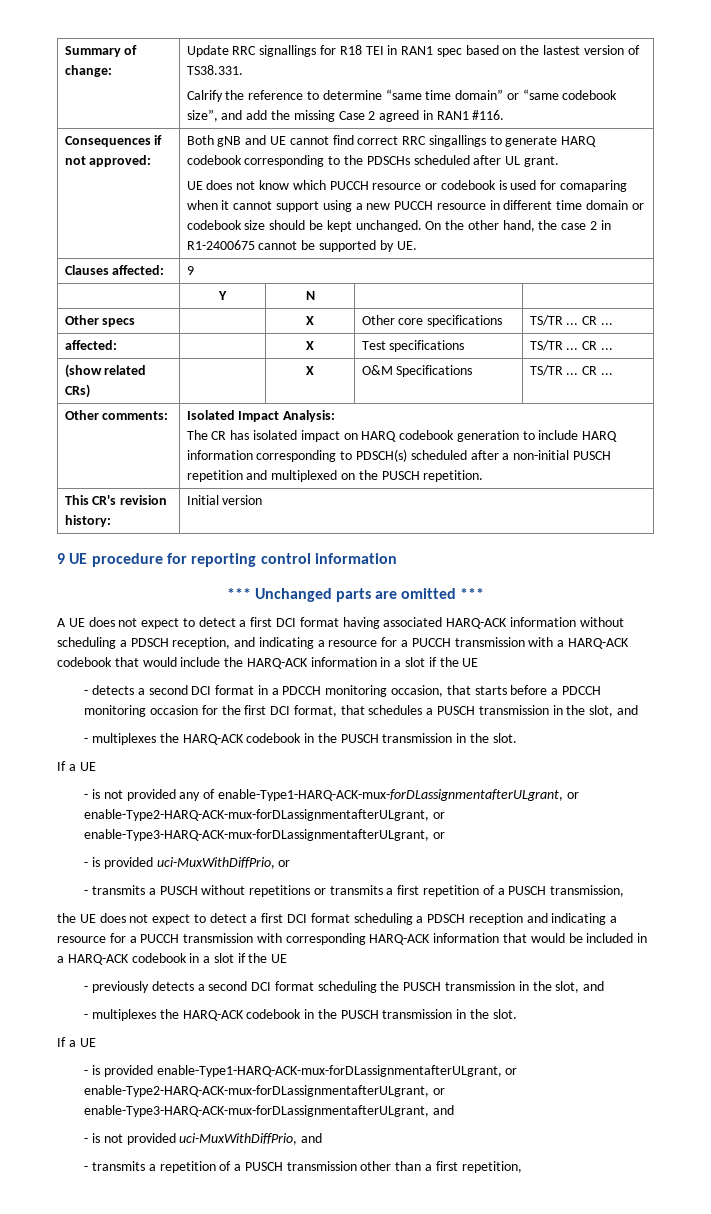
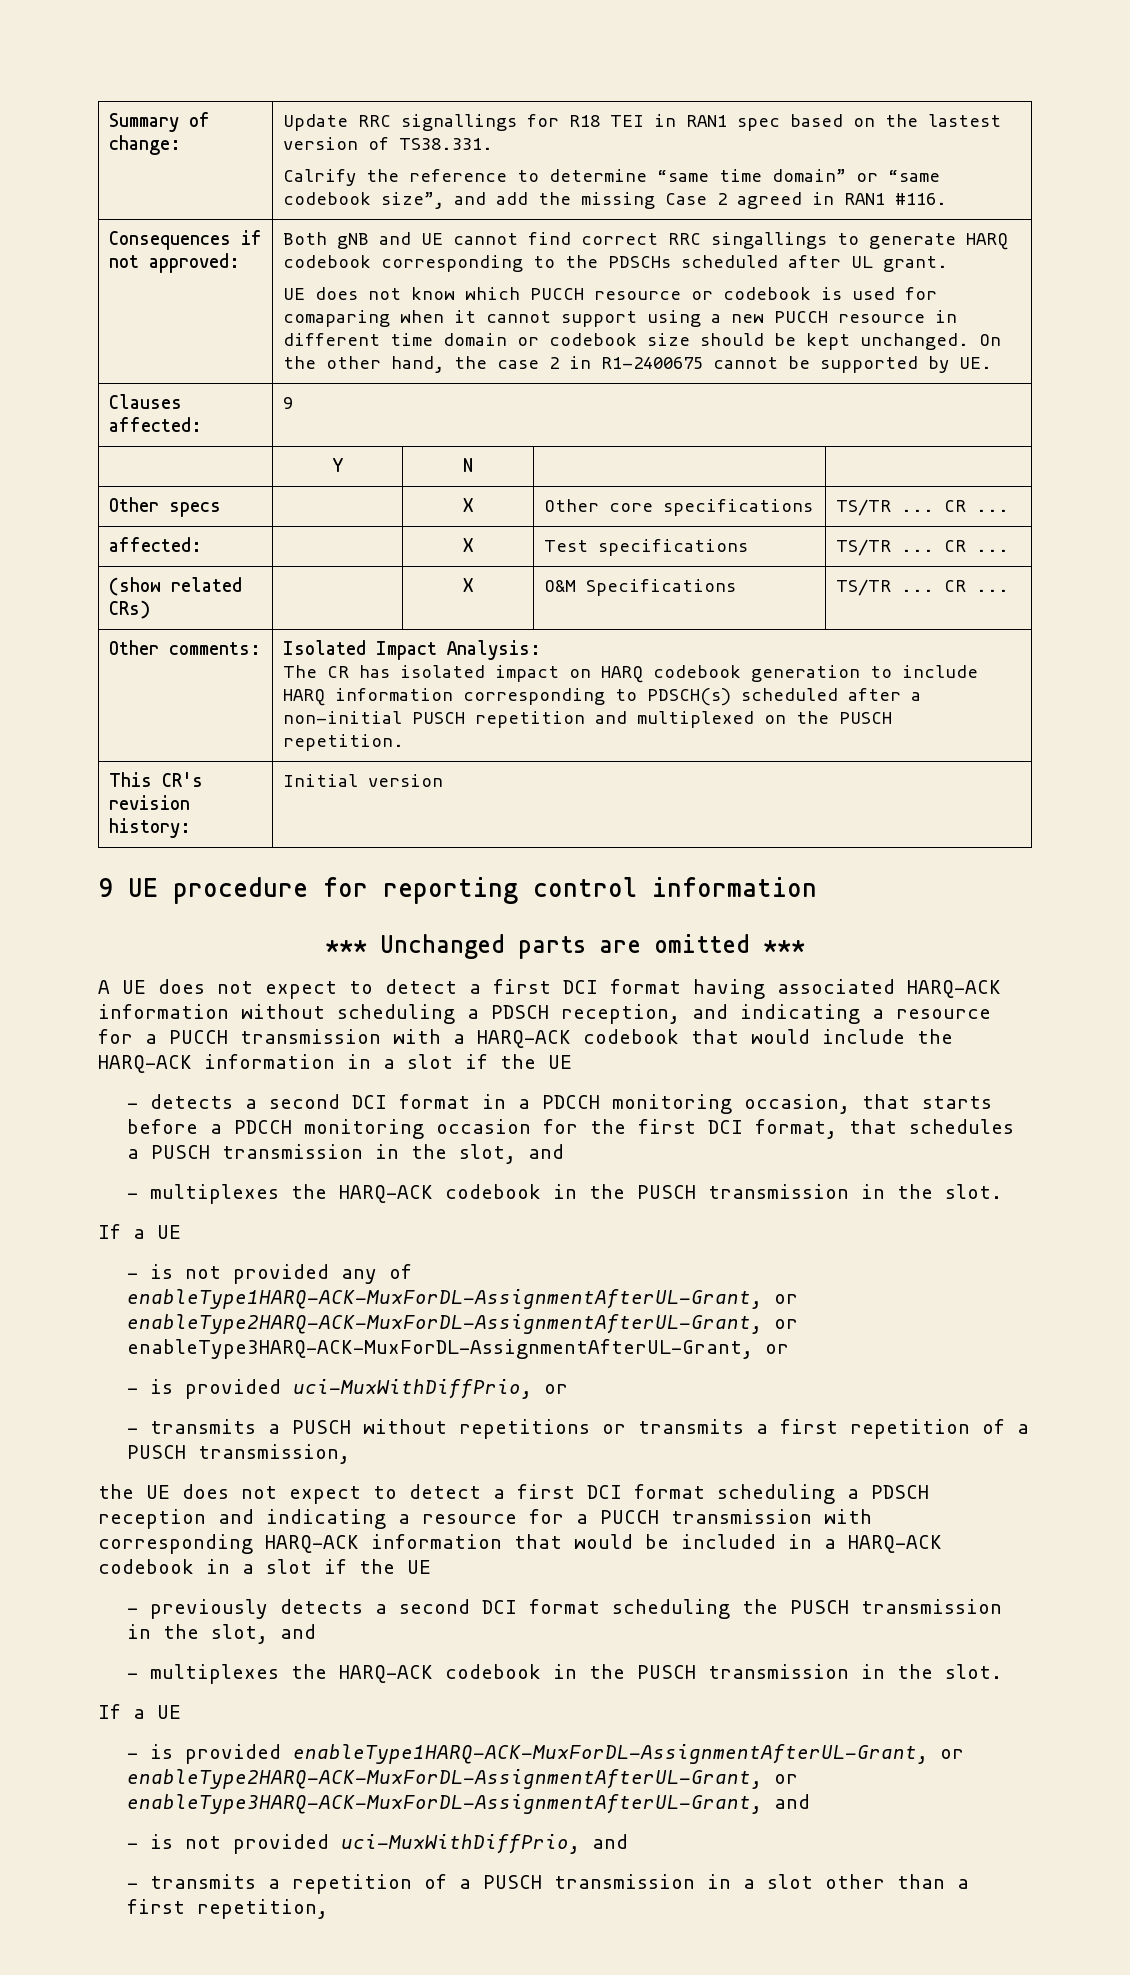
- - is not provided any of enable-Type1-HARQ-ACK-mux-forDLassignmentafterULgrant, or enable-Type2-HARQ-ACK-mux-forDLassignmentafterULgrant, or enable-Type3-HARQ-ACK-mux-forDLassignmentafterULgrant, or
+ - is not provided any of enableType1HARQ-ACK-MuxForDL-AssignmentAfterUL-Grant, or enableType2HARQ-ACK-MuxForDL-AssignmentAfterUL-Grant, or enableType3HARQ-ACK-MuxForDL-AssignmentAfterUL-Grant, or
- - is provided enable-Type1-HARQ-ACK-mux-forDLassignmentafterULgrant, or enable-Type2-HARQ-ACK-mux-forDLassignmentafterULgrant, or enable-Type3-HARQ-ACK-mux-forDLassignmentafterULgrant, and
+ - is provided enableType1HARQ-ACK-MuxForDL-AssignmentAfterUL-Grant, or enableType2HARQ-ACK-MuxForDL-AssignmentAfterUL-Grant, or enableType3HARQ-ACK-MuxForDL-AssignmentAfterUL-Grant, and
- - transmits a repetition of a PUSCH transmission other than a first repetition,
+ - transmits a repetition of a PUSCH transmission in a slot other than a first repetition,

